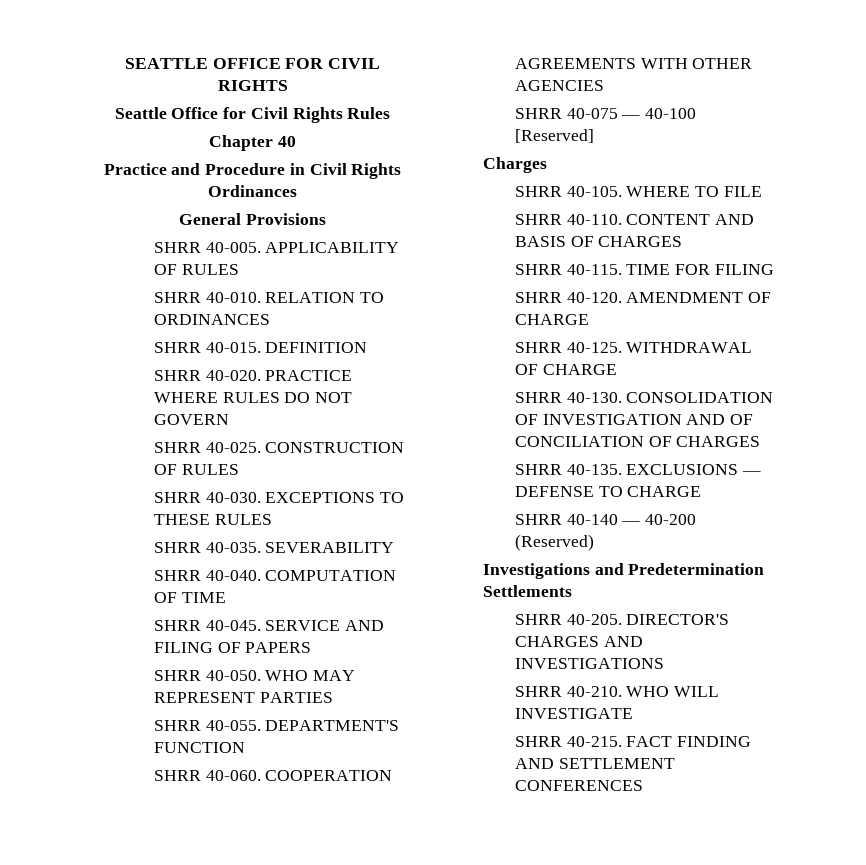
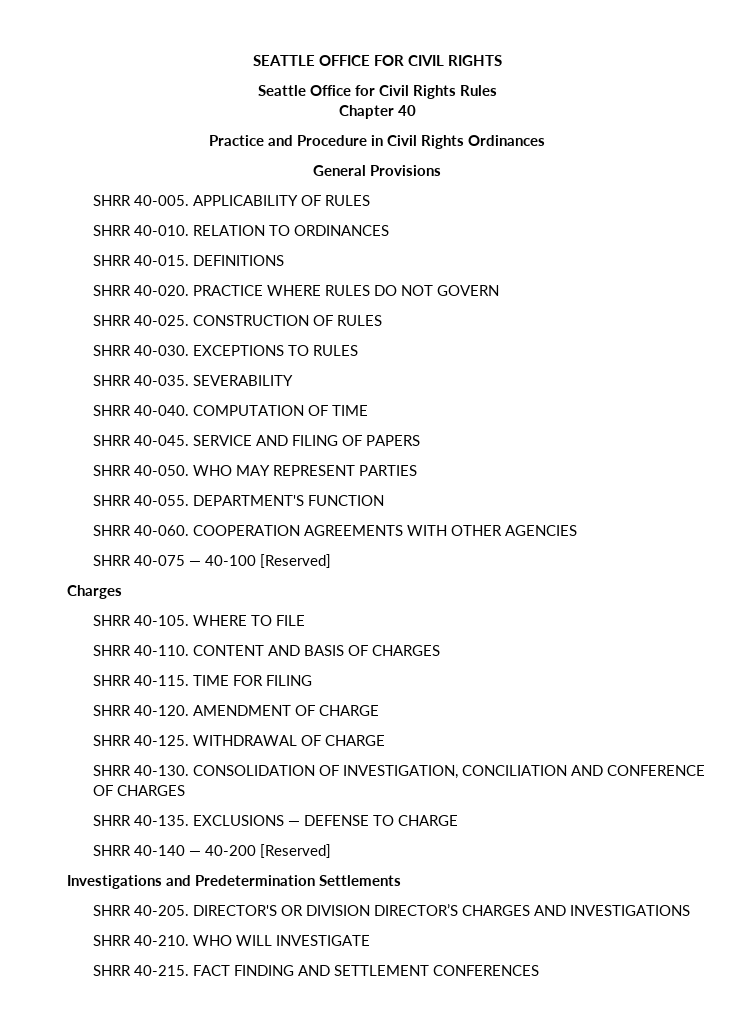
- DEFINITION
+ DEFINITIONS
- EXCEPTIONS TO THESE RULES
+ EXCEPTIONS TO RULES
- CONSOLIDATION OF INVESTIGATION AND OF CONCILIATION OF CHARGES
+ CONSOLIDATION OF INVESTIGATION, CONCILIATION AND CONFERENCE OF CHARGES
- SHRR 40-140 — 40-200 (Reserved)
+ SHRR 40-140 — 40-200 [Reserved]
- DIRECTOR'S CHARGES AND INVESTIGATIONS
+ DIRECTOR'S OR DIVISION DIRECTOR’S CHARGES AND INVESTIGATIONS

